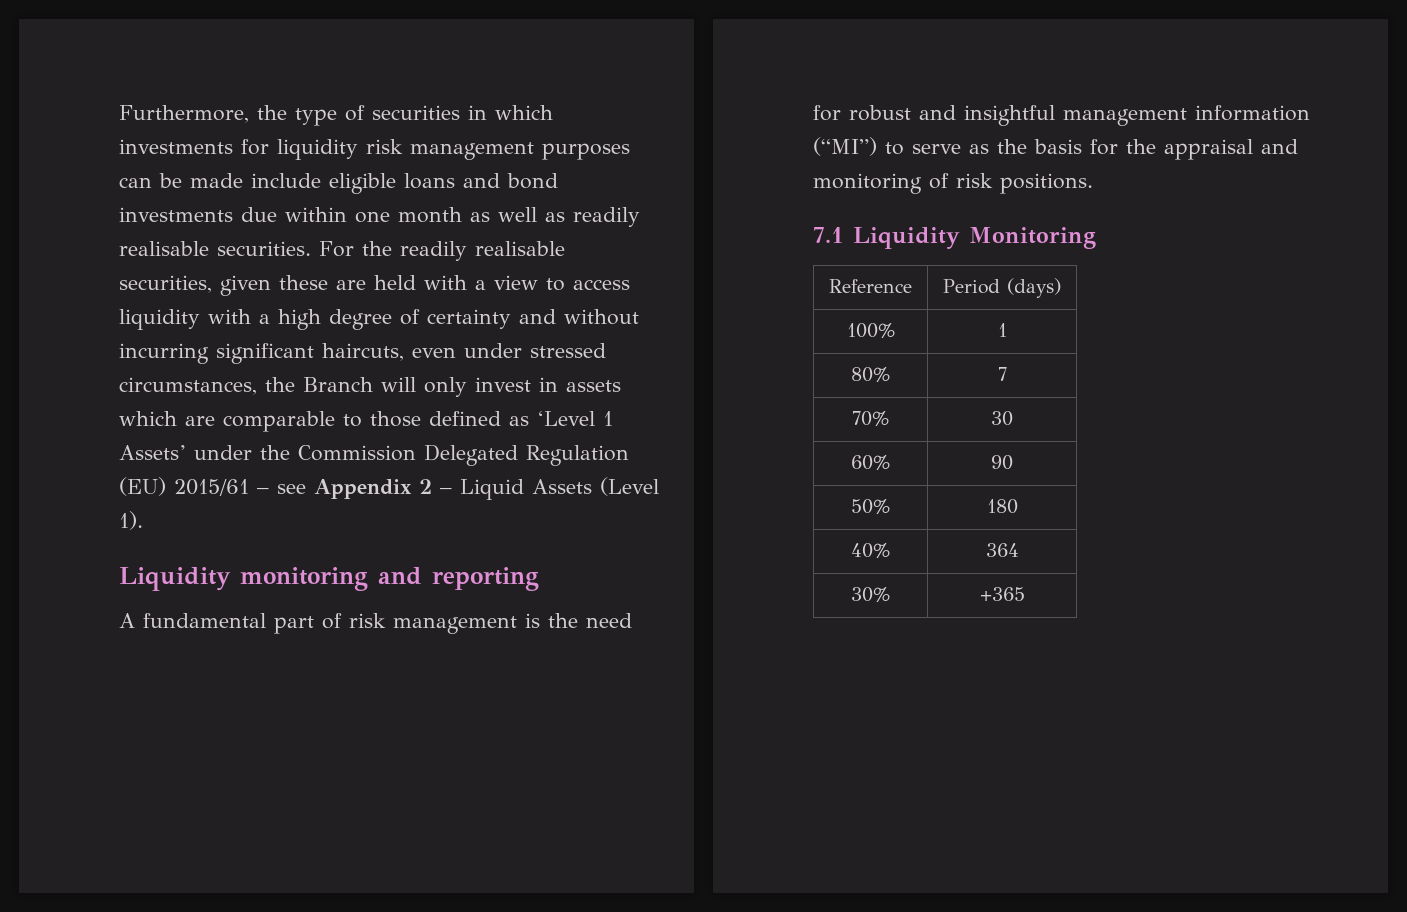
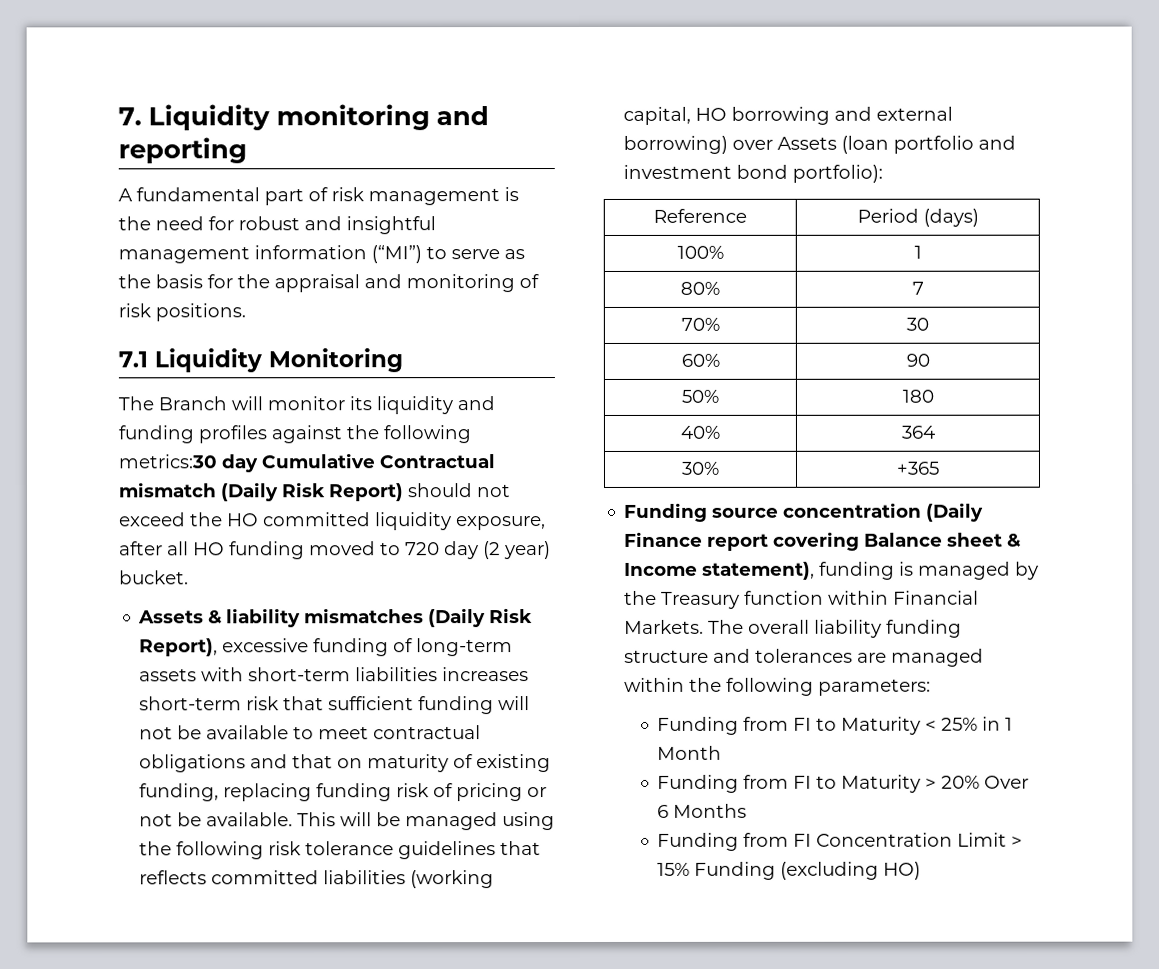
- Furthermore, the type of securities in which investments for liquidity risk management purposes can be made include eligible loans and bond investments due within one month as well as readily realisable securities. For the readily realisable securities, given these are held with a view to access liquidity with a high degree of certainty and without incurring significant haircuts, even under stressed circumstances, the Branch will only invest in assets which are comparable to those defined as ‘Level 1 Assets’ under the Commission Delegated Regulation (EU) 2015/61 – see Appendix 2 – Liquid Assets (Level 1).
- Liquidity monitoring and reporting
+ 7. Liquidity monitoring and reporting
+ The Branch will monitor its liquidity and funding profiles against the following metrics:30 day Cumulative Contractual mismatch (Daily Risk Report) should not exceed the HO committed liquidity exposure, after all HO funding moved to 720 day (2 year) bucket.
+ Assets & liability mismatches (Daily Risk Report), excessive funding of long-term assets with short-term liabilities increases short-term risk that sufficient funding will not be available to meet contractual obligations and that on maturity of existing funding, replacing funding risk of pricing or not be available. This will be managed using the following risk tolerance guidelines that reflects committed liabilities (working capital, HO borrowing and external borrowing) over Assets (loan portfolio and investment bond portfolio):
+ Funding source concentration (Daily Finance report covering Balance sheet & Income statement), funding is managed by the Treasury function within Financial Markets. The overall liability funding structure and tolerances are managed within the following parameters:
+ Funding from FI to Maturity < 25% in 1 Month
+ Funding from FI to Maturity > 20% Over 6 Months
+ Funding from FI Concentration Limit > 15% Funding (excluding HO)

